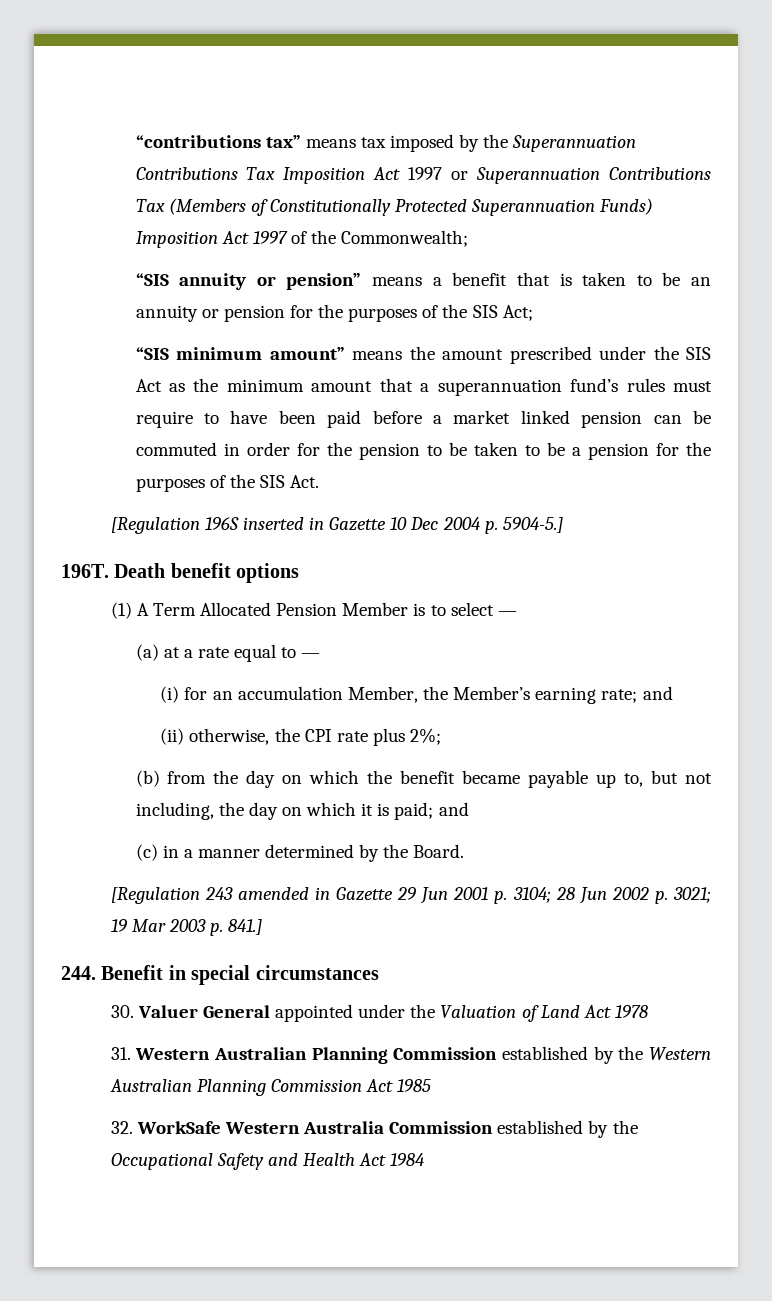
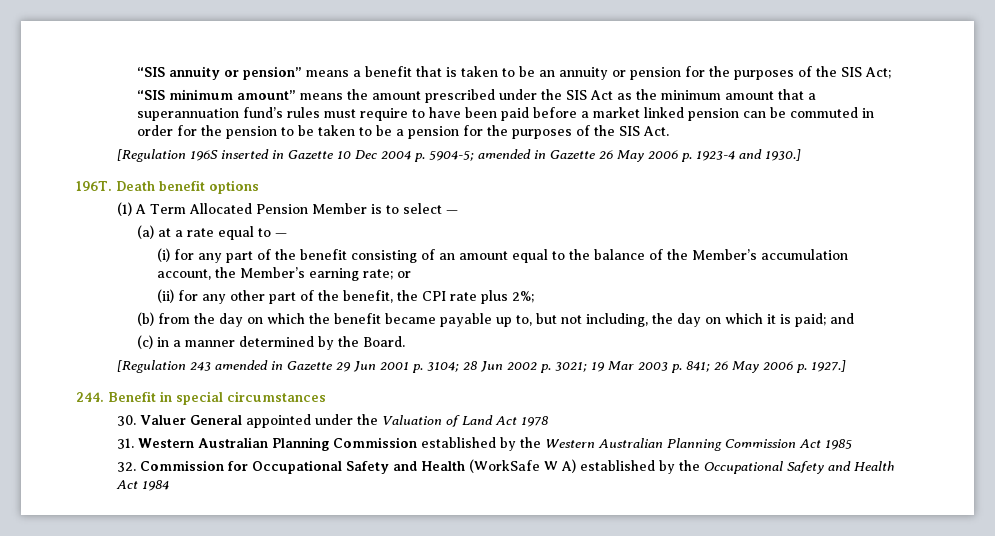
- “contributions tax” means tax imposed by the Superannuation Contributions Tax Imposition Act 1997 or Superannuation Contributions Tax (Members of Constitutionally Protected Superannuation Funds) Imposition Act 1997 of the Commonwealth;
- [Regulation 196S inserted in Gazette 10 Dec 2004 p. 5904-5.]
+ [Regulation 196S inserted in Gazette 10 Dec 2004 p. 5904-5; amended in Gazette 26 May 2006 p. 1923-4 and 1930.]
- (i) for an accumulation Member, the Member’s earning rate; and
+ (i) for any part of the benefit consisting of an amount equal to the balance of the Member’s accumulation account, the Member’s earning rate; or
- (ii) otherwise, the CPI rate plus 2%;
+ (ii) for any other part of the benefit, the CPI rate plus 2%;
- [Regulation 243 amended in Gazette 29 Jun 2001 p. 3104; 28 Jun 2002 p. 3021; 19 Mar 2003 p. 841.]
+ [Regulation 243 amended in Gazette 29 Jun 2001 p. 3104; 28 Jun 2002 p. 3021; 19 Mar 2003 p. 841; 26 May 2006 p. 1927.]
- 32. WorkSafe Western Australia Commission established by the Occupational Safety and Health Act 1984
+ 32. Commission for Occupational Safety and Health (WorkSafe W A) established by the Occupational Safety and Health Act 1984

